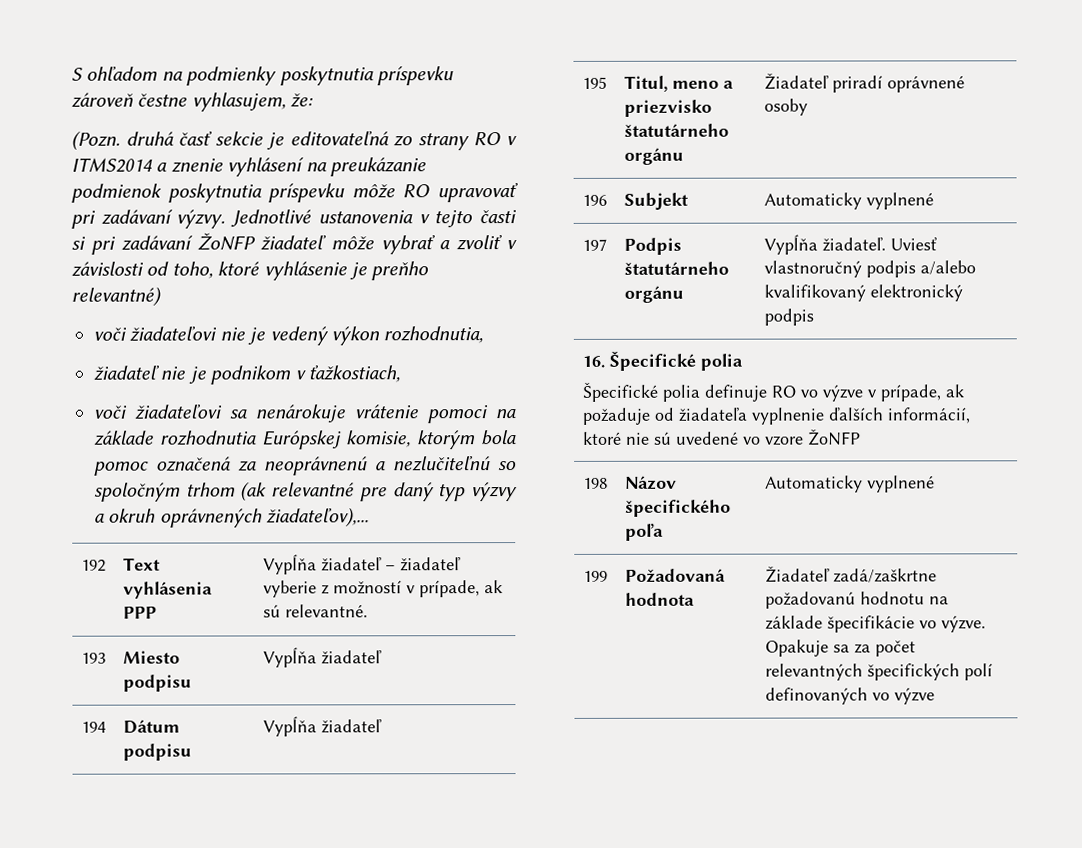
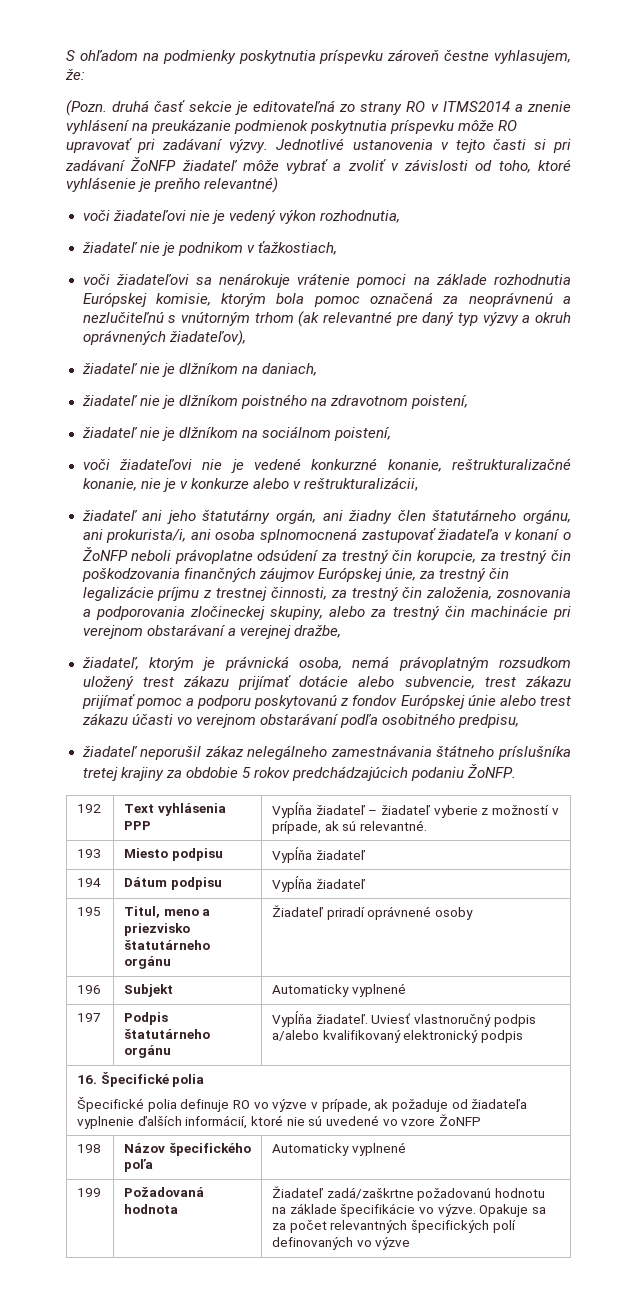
- voči žiadateľovi sa nenárokuje vrátenie pomoci na základe rozhodnutia Európskej komisie, ktorým bola pomoc označená za neoprávnenú a nezlučiteľnú so spoločným trhom (ak relevantné pre daný typ výzvy a okruh oprávnených žiadateľov),...
+ voči žiadateľovi sa nenárokuje vrátenie pomoci na základe rozhodnutia Európskej komisie, ktorým bola pomoc označená za neoprávnenú a nezlučiteľnú s vnútorným trhom (ak relevantné pre daný typ výzvy a okruh oprávnených žiadateľov),
+ žiadateľ nie je dlžníkom na daniach,
+ žiadateľ nie je dlžníkom poistného na zdravotnom poistení,
+ žiadateľ nie je dlžníkom na sociálnom poistení,
+ voči žiadateľovi nie je vedené konkurzné konanie, reštrukturalizačné konanie, nie je v konkurze alebo v reštrukturalizácii,
+ žiadateľ ani jeho štatutárny orgán, ani žiadny člen štatutárneho orgánu, ani prokurista/i, ani osoba splnomocnená zastupovať žiadateľa v konaní o ŽoNFP neboli právoplatne odsúdení za trestný čin korupcie, za trestný čin poškodzovania finančných záujmov Európskej únie, za trestný čin legalizácie príjmu z trestnej činnosti, za trestný čin založenia, zosnovania a podporovania zločineckej skupiny, alebo za trestný čin machinácie pri verejnom obstarávaní a verejnej dražbe,
+ žiadateľ, ktorým je právnická osoba, nemá právoplatným rozsudkom uložený trest zákazu prijímať dotácie alebo subvencie, trest zákazu prijímať pomoc a podporu poskytovanú z fondov Európskej únie alebo trest zákazu účasti vo verejnom obstarávaní podľa osobitného predpisu,
+ žiadateľ neporušil zákaz nelegálneho zamestnávania štátneho príslušníka tretej krajiny za obdobie 5 rokov predchádzajúcich podaniu ŽoNFP.

